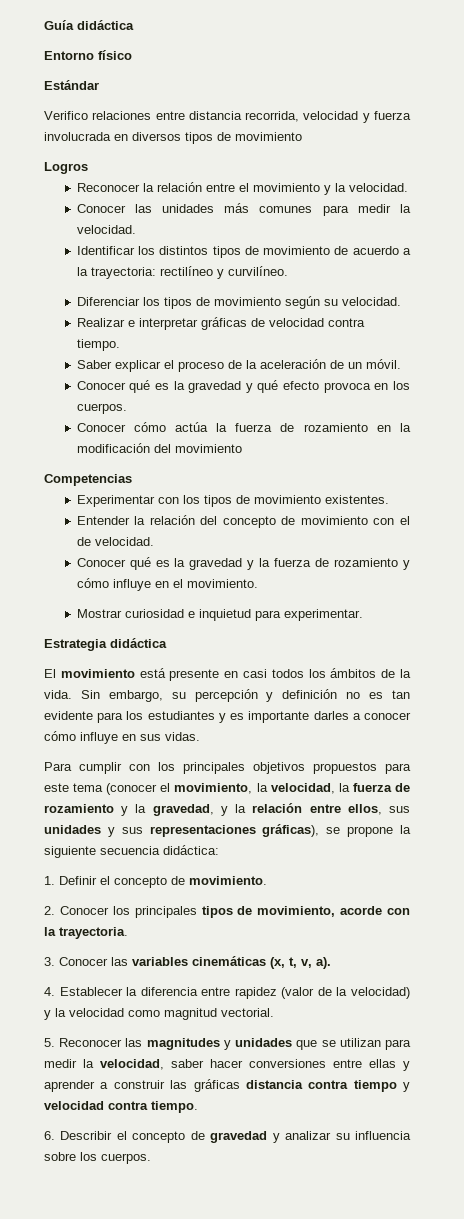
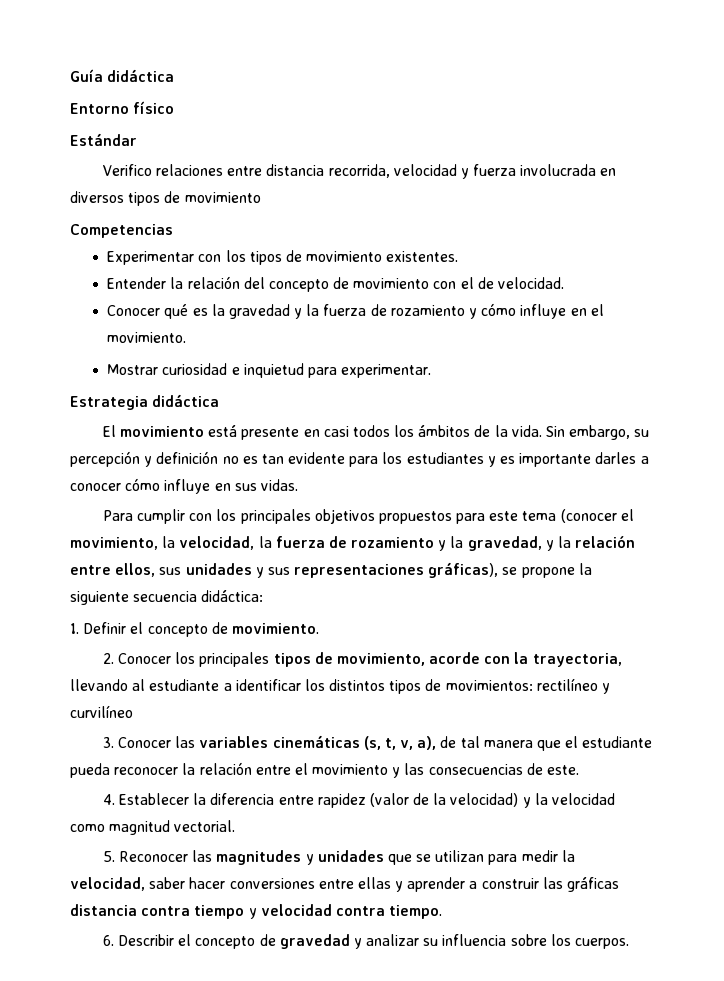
- Logros
- Reconocer la relación entre el movimiento y la velocidad.
- Conocer las unidades más comunes para medir la velocidad.
- Identificar los distintos tipos de movimiento de acuerdo a la trayectoria: rectilíneo y curvilíneo.
- Diferenciar los tipos de movimiento según su velocidad.
- Realizar e interpretar gráficas de velocidad contra tiempo.
- Saber explicar el proceso de la aceleración de un móvil.
- Conocer qué es la gravedad y qué efecto provoca en los cuerpos.
- Conocer cómo actúa la fuerza de rozamiento en la modificación del movimiento
- 2. Conocer los principales tipos de movimiento, acorde con la trayectoria.
+ 2. Conocer los principales tipos de movimiento, acorde con la trayectoria, llevando al estudiante a identificar los distintos tipos de movimientos: rectilíneo y curvilíneo
- 3. Conocer las variables cinemáticas (x, t, v, a).
+ 3. Conocer las variables cinemáticas (s, t, v, a), de tal manera que el estudiante pueda reconocer la relación entre el movimiento y las consecuencias de este.

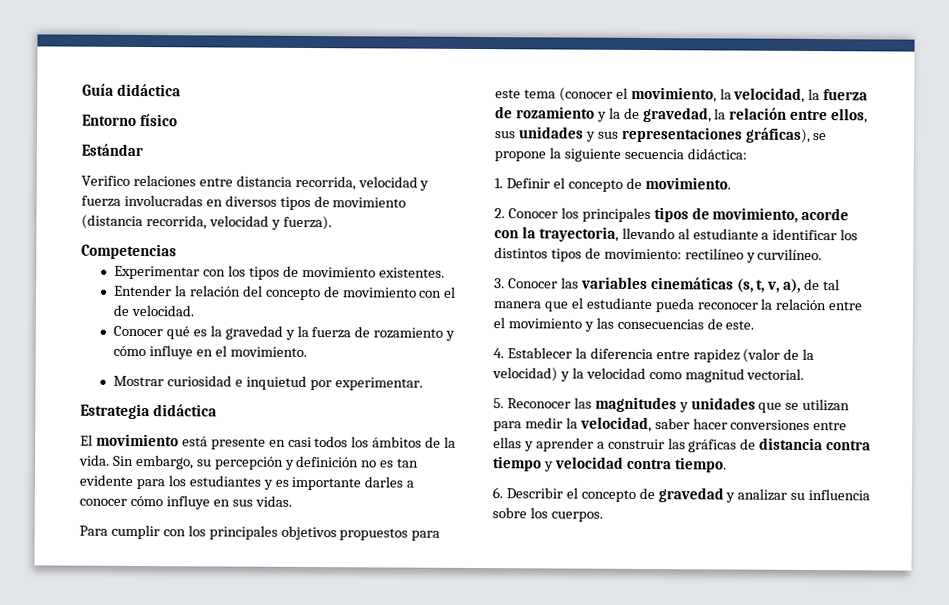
- Verifico relaciones entre distancia recorrida, velocidad y fuerza involucrada en diversos tipos de movimiento
+ Verifico relaciones entre distancia recorrida, velocidad y fuerza involucradas en diversos tipos de movimiento (distancia recorrida, velocidad y fuerza).
- Mostrar curiosidad e inquietud para experimentar.
+ Mostrar curiosidad e inquietud por experimentar.
- Para cumplir con los principales objetivos propuestos para este tema (conocer el movimiento, la velocidad, la fuerza de rozamiento y la gravedad, y la relación entre ellos, sus unidades y sus representaciones gráficas), se propone la siguiente secuencia didáctica:
+ Para cumplir con los principales objetivos propuestos para este tema (conocer el movimiento, la velocidad, la fuerza de rozamiento y la de gravedad, la relación entre ellos, sus unidades y sus representaciones gráficas), se propone la siguiente secuencia didáctica:
- 2. Conocer los principales tipos de movimiento, acorde con la trayectoria, llevando al estudiante a identificar los distintos tipos de movimientos: rectilíneo y curvilíneo
+ 2. Conocer los principales tipos de movimiento, acorde con la trayectoria, llevando al estudiante a identificar los distintos tipos de movimiento: rectilíneo y curvilíneo.
- 5. Reconocer las magnitudes y unidades que se utilizan para medir la velocidad, saber hacer conversiones entre ellas y aprender a construir las gráficas distancia contra tiempo y velocidad contra tiempo.
+ 5. Reconocer las magnitudes y unidades que se utilizan para medir la velocidad, saber hacer conversiones entre ellas y aprender a construir las gráficas de distancia contra tiempo y velocidad contra tiempo.

